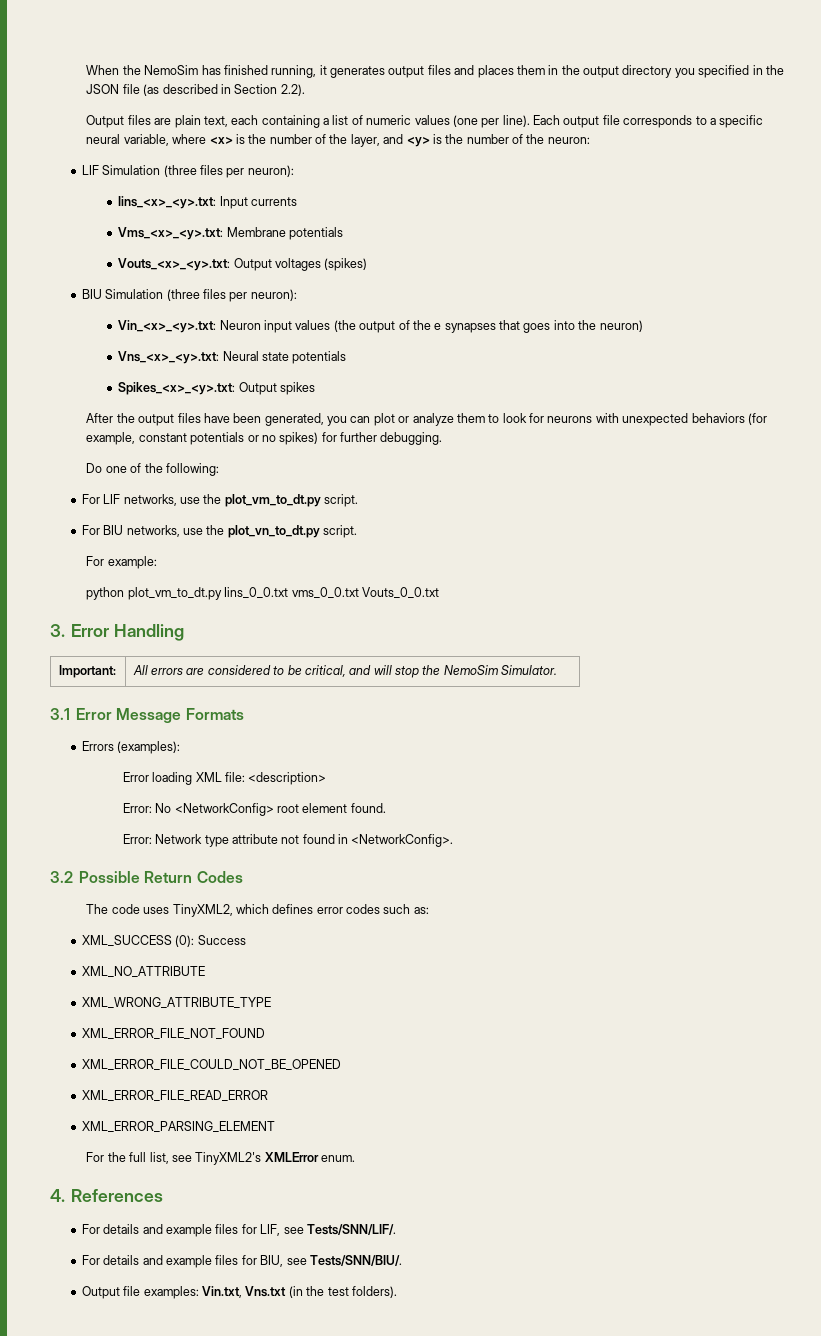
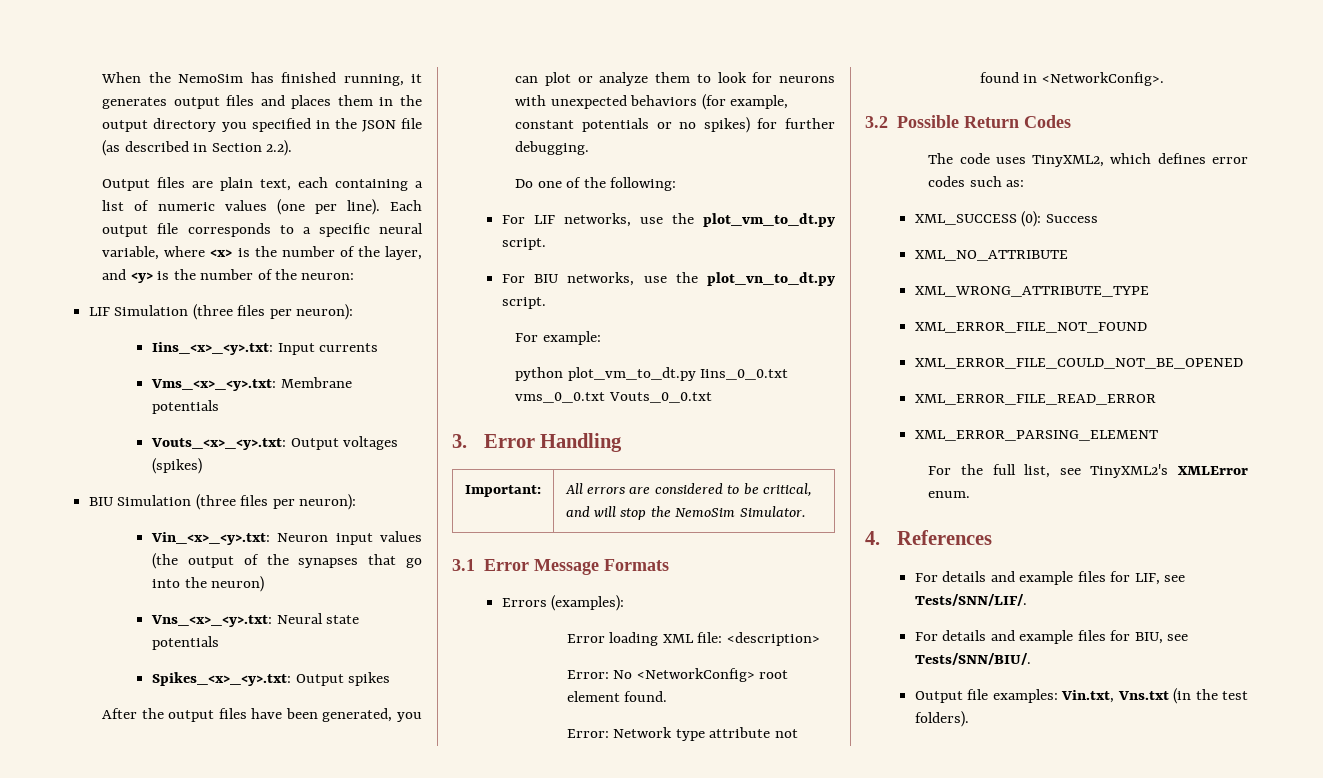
- Vin_<x>_<y>.txt: Neuron input values (the output of the e synapses that goes into the neuron)
+ Vin_<x>_<y>.txt: Neuron input values (the output of the synapses that go into the neuron)

